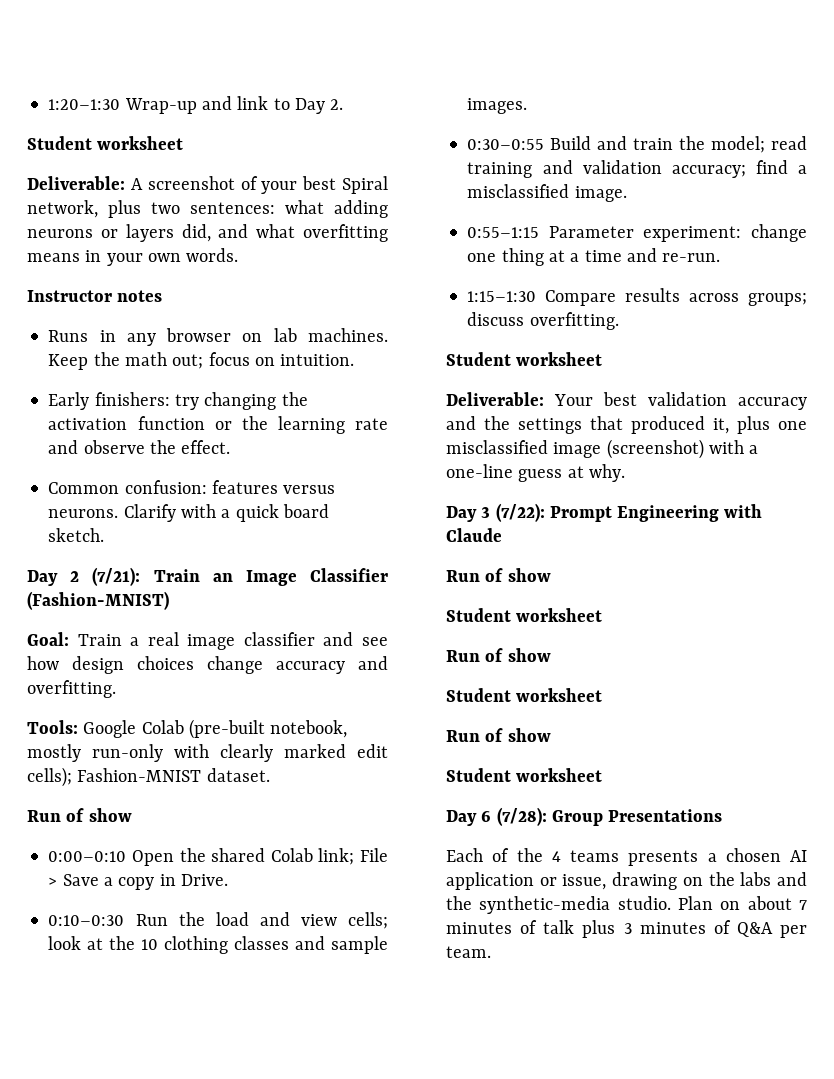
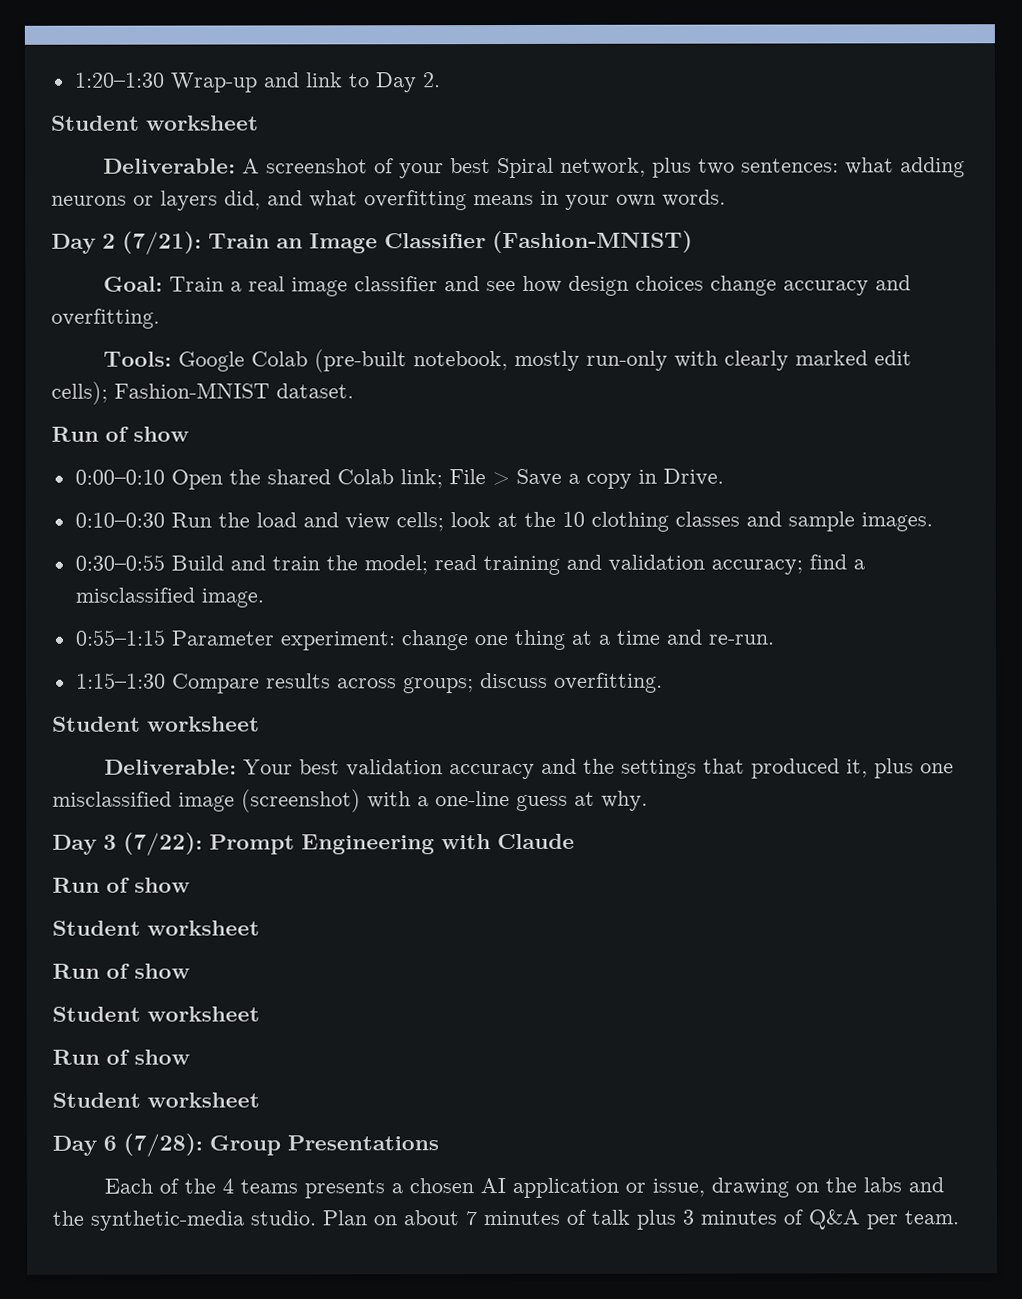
- Instructor notes
- Runs in any browser on lab machines. Keep the math out; focus on intuition.
- Early finishers: try changing the activation function or the learning rate and observe the effect.
- Common confusion: features versus neurons. Clarify with a quick board sketch.

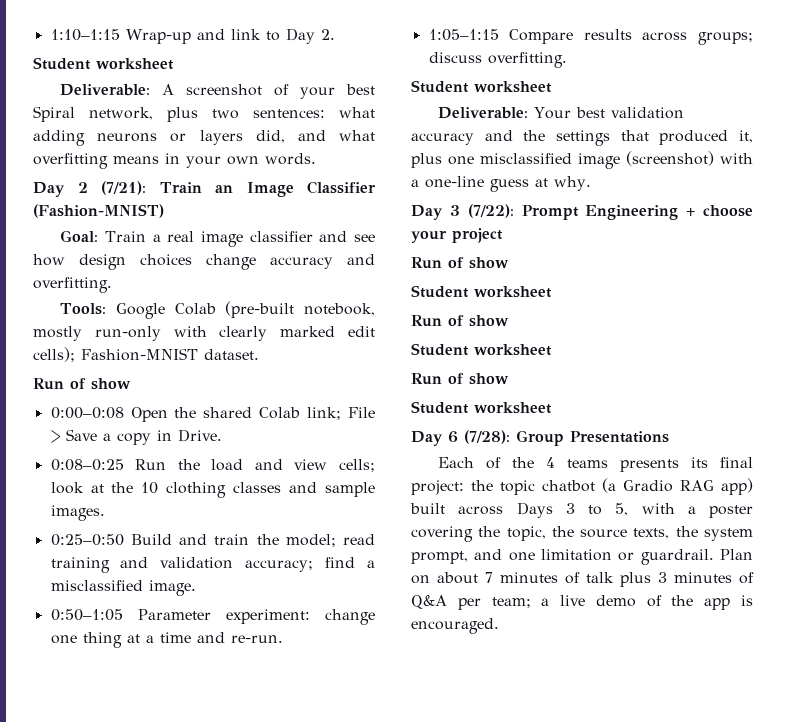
- 1:20–1:30 Wrap-up and link to Day 2.
+ 1:10–1:15 Wrap-up and link to Day 2.
- 0:00–0:10 Open the shared Colab link; File > Save a copy in Drive.
+ 0:00–0:08 Open the shared Colab link; File > Save a copy in Drive.
- 0:10–0:30 Run the load and view cells; look at the 10 clothing classes and sample images.
+ 0:08–0:25 Run the load and view cells; look at the 10 clothing classes and sample images.
- 0:30–0:55 Build and train the model; read training and validation accuracy; find a misclassified image.
+ 0:25–0:50 Build and train the model; read training and validation accuracy; find a misclassified image.
- 0:55–1:15 Parameter experiment: change one thing at a time and re-run.
+ 0:50–1:05 Parameter experiment: change one thing at a time and re-run.
- 1:15–1:30 Compare results across groups; discuss overfitting.
+ 1:05–1:15 Compare results across groups; discuss overfitting.
- Day 3 (7/22): Prompt Engineering with Claude
+ Day 3 (7/22): Prompt Engineering + choose your project
- Each of the 4 teams presents a chosen AI application or issue, drawing on the labs and the synthetic-media studio.
+ Each of the 4 teams presents its final project: the topic chatbot (a Gradio RAG app) built across Days 3 to 5, with a poster covering the topic, the source texts, the system prompt, and one limitation or guardrail.
- Plan on about 7 minutes of talk plus 3 minutes of Q&A per team.
+ Plan on about 7 minutes of talk plus 3 minutes of Q&A per team; a live demo of the app is encouraged.

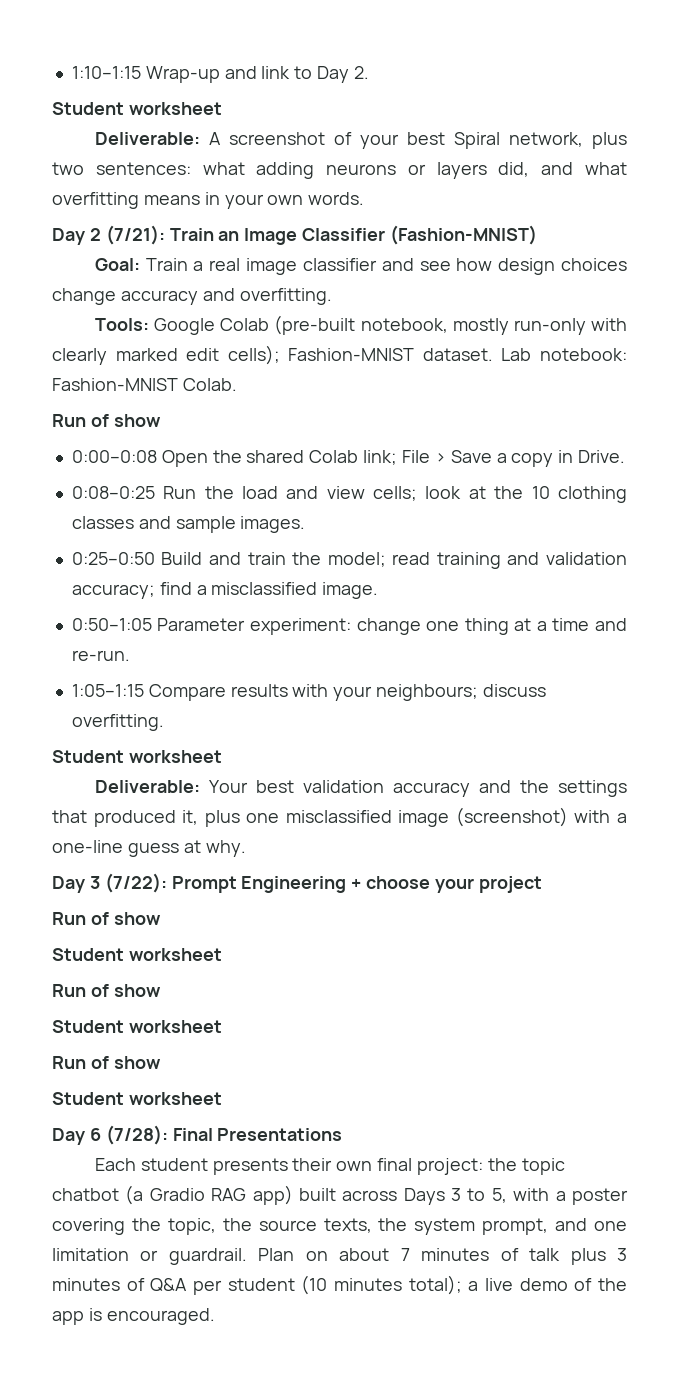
+ Lab notebook: Fashion-MNIST Colab.
- 1:05–1:15 Compare results across groups; discuss overfitting.
+ 1:05–1:15 Compare results with your neighbours; discuss overfitting.
- Day 6 (7/28): Group Presentations
+ Day 6 (7/28): Final Presentations
- Each of the 4 teams presents its final project: the topic chatbot (a Gradio RAG app) built across Days 3 to 5, with a poster covering the topic, the source texts, the system prompt, and one limitation or guardrail.
+ Each student presents their own final project: the topic chatbot (a Gradio RAG app) built across Days 3 to 5, with a poster covering the topic, the source texts, the system prompt, and one limitation or guardrail.
- Plan on about 7 minutes of talk plus 3 minutes of Q&A per team; a live demo of the app is encouraged.
+ Plan on about 7 minutes of talk plus 3 minutes of Q&A per student (10 minutes total); a live demo of the app is encouraged.

